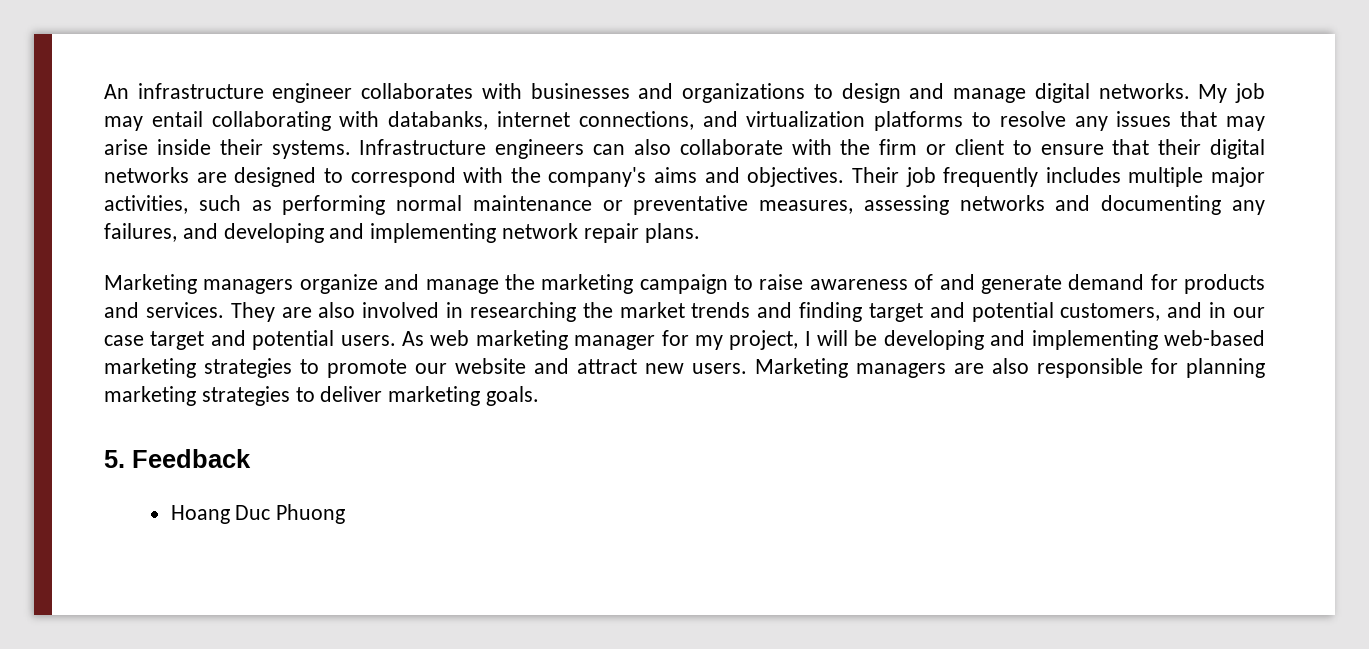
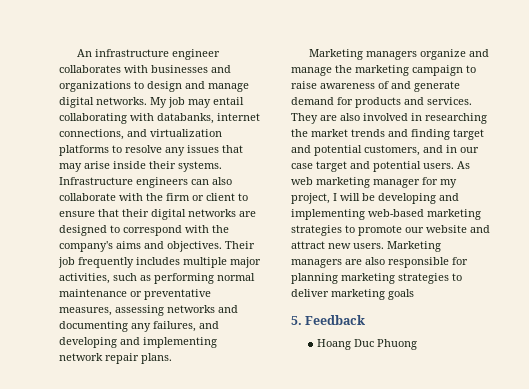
- Marketing managers are also responsible for planning marketing strategies to deliver marketing goals.
+ Marketing managers are also responsible for planning marketing strategies to deliver marketing goals

